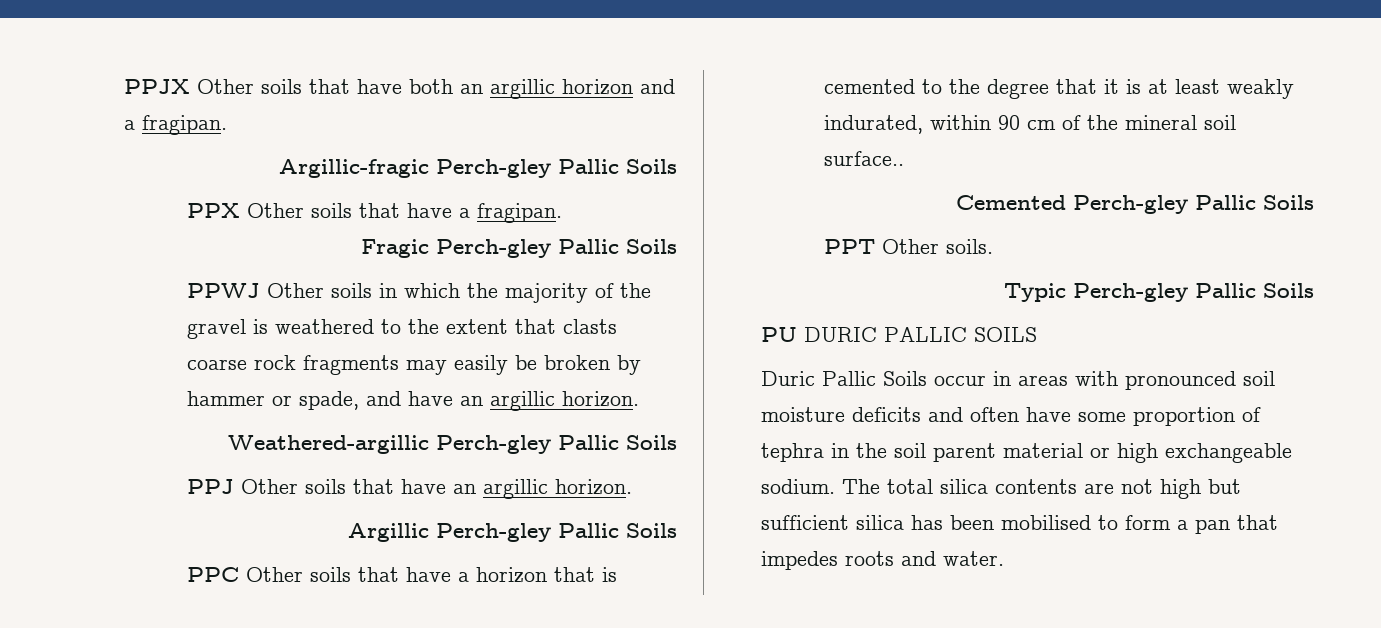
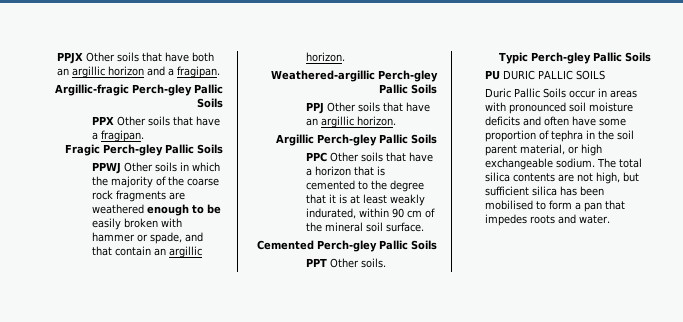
- PPWJ Other soils in which the majority of the gravel is weathered to the extent that clasts coarse rock fragments may easily be broken by hammer or spade, and have an argillic horizon.
+ PPWJ Other soils in which the majority of the coarse rock fragments are weathered enough to be easily broken with hammer or spade, and that contain an argillic horizon.
- PPC Other soils that have a horizon that is cemented to the degree that it is at least weakly indurated, within 90 cm of the mineral soil surface..
+ PPC Other soils that have a horizon that is cemented to the degree that it is at least weakly indurated, within 90 cm of the mineral soil surface.
- Duric Pallic Soils occur in areas with pronounced soil moisture deficits and often have some proportion of tephra in the soil parent material or high exchangeable sodium.
+ Duric Pallic Soils occur in areas with pronounced soil moisture deficits and often have some proportion of tephra in the soil parent material, or high exchangeable sodium.
- The total silica contents are not high but sufficient silica has been mobilised to form a pan that impedes roots and water.
+ The total silica contents are not high, but sufficient silica has been mobilised to form a pan that impedes roots and water.

